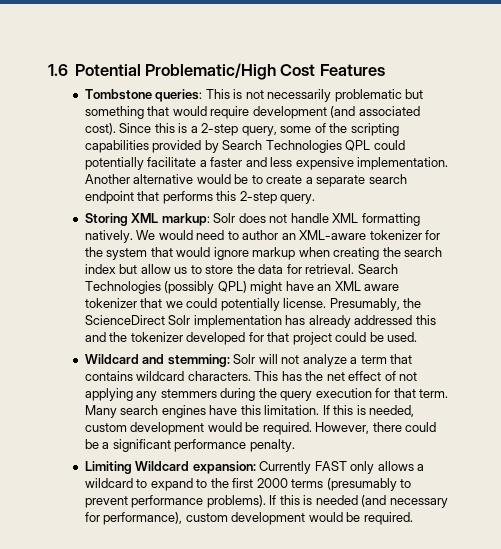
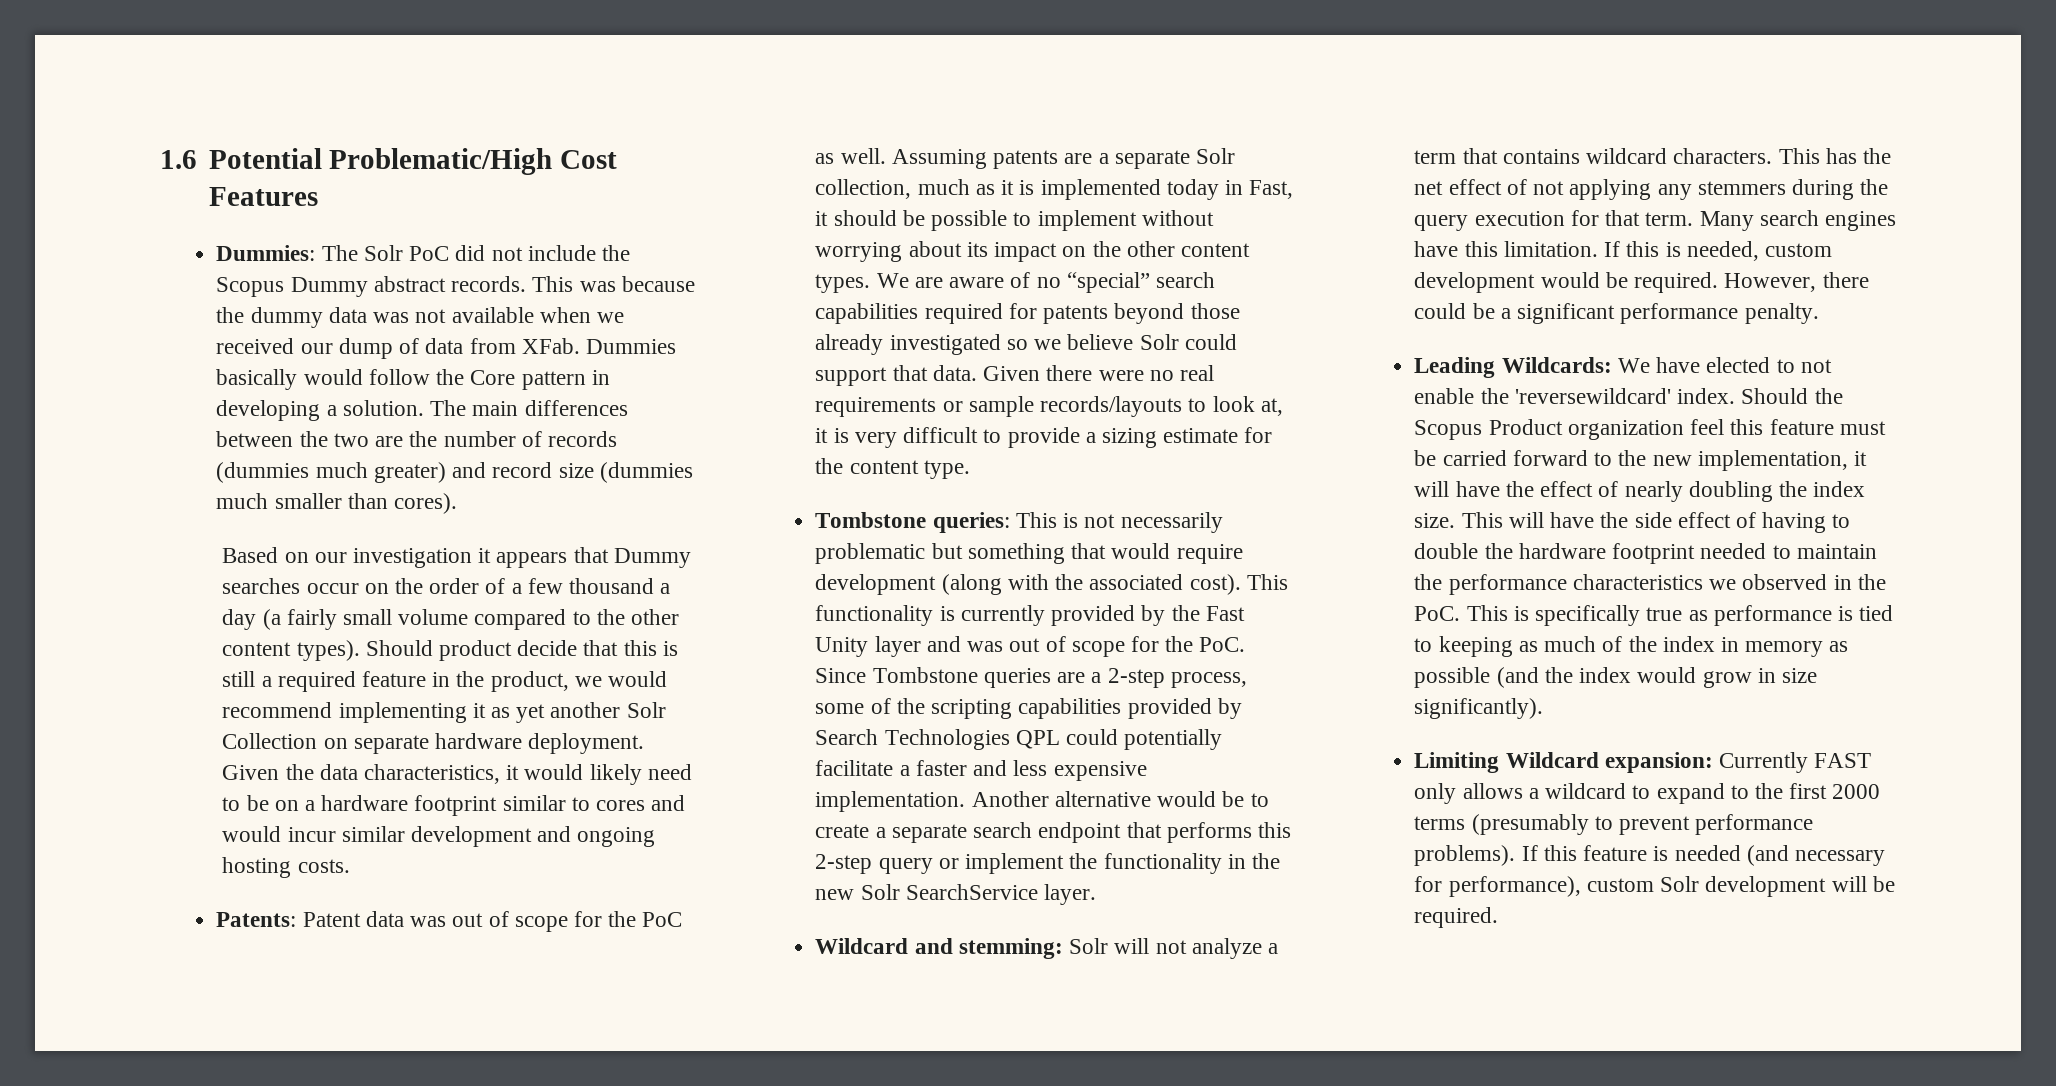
+ Dummies: The Solr PoC did not include the Scopus Dummy abstract records. This was because the dummy data was not available when we received our dump of data from XFab. Dummies basically would follow the Core pattern in developing a solution. The main differences between the two are the number of records (dummies much greater) and record size (dummies much smaller than cores).
+ Based on our investigation it appears that Dummy searches occur on the order of a few thousand a day (a fairly small volume compared to the other content types). Should product decide that this is still a required feature in the product, we would recommend implementing it as yet another Solr Collection on separate hardware deployment. Given the data characteristics, it would likely need to be on a hardware footprint similar to cores and would incur similar development and ongoing hosting costs.
+ Patents: Patent data was out of scope for the PoC as well. Assuming patents are a separate Solr collection, much as it is implemented today in Fast, it should be possible to implement without worrying about its impact on the other content types. We are aware of no “special” search capabilities required for patents beyond those already investigated so we believe Solr could support that data. Given there were no real requirements or sample records/layouts to look at, it is very difficult to provide a sizing estimate for the content type.
- Tombstone queries: This is not necessarily problematic but something that would require development (and associated cost). Since this is a 2-step query, some of the scripting capabilities provided by Search Technologies QPL could potentially facilitate a faster and less expensive implementation.
+ Tombstone queries: This is not necessarily problematic but something that would require development (along with the associated cost). This functionality is currently provided by the Fast Unity layer and was out of scope for the PoC. Since Tombstone queries are a 2-step process, some of the scripting capabilities provided by Search Technologies QPL could potentially facilitate a faster and less expensive implementation.
- Another alternative would be to create a separate search endpoint that performs this 2-step query.
- Storing XML markup: Solr does not handle XML formatting natively. We would need to author an XML-aware tokenizer for the system that would ignore markup when creating the search index but allow us to store the data for retrieval. Search Technologies (possibly QPL) might have an XML aware tokenizer that we could potentially license. Presumably, the ScienceDirect Solr implementation has already addressed this and the tokenizer developed for that project could be used.
+ Another alternative would be to create a separate search endpoint that performs this 2-step query or implement the functionality in the new Solr SearchService layer.
+ Leading Wildcards: We have elected to not enable the 'reversewildcard' index. Should the Scopus Product organization feel this feature must be carried forward to the new implementation, it will have the effect of nearly doubling the index size. This will have the side effect of having to double the hardware footprint needed to maintain the performance characteristics we observed in the PoC. This is specifically true as performance is tied to keeping as much of the index in memory as possible (and the index would grow in size significantly).
- If this is needed (and necessary for performance), custom development would be required.
+ If this feature is needed (and necessary for performance), custom Solr development will be required.

